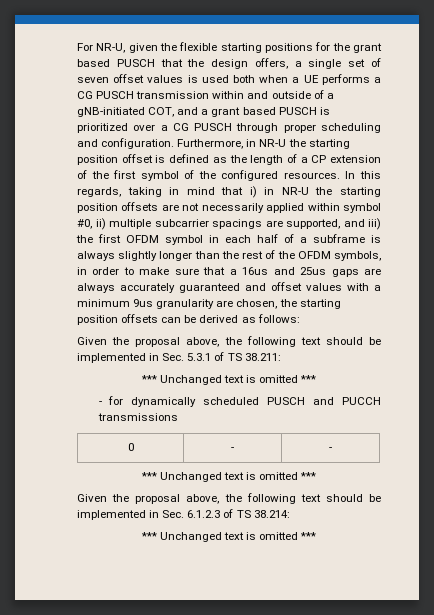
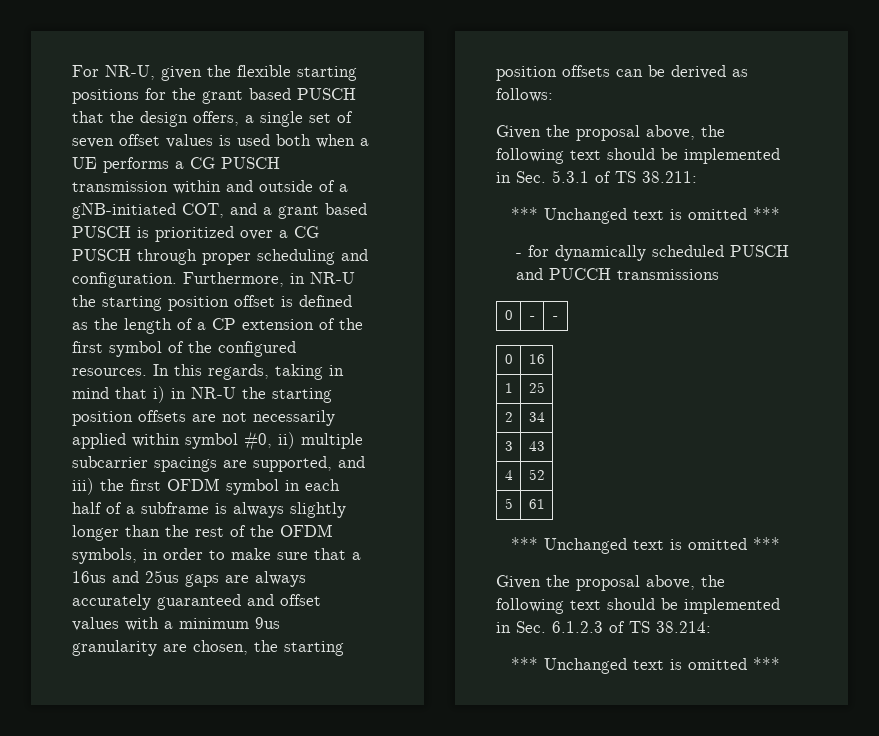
+ 0 | 16
+ 1 | 25
+ 2 | 34
+ 3 | 43
+ 4 | 52
+ 5 | 61

